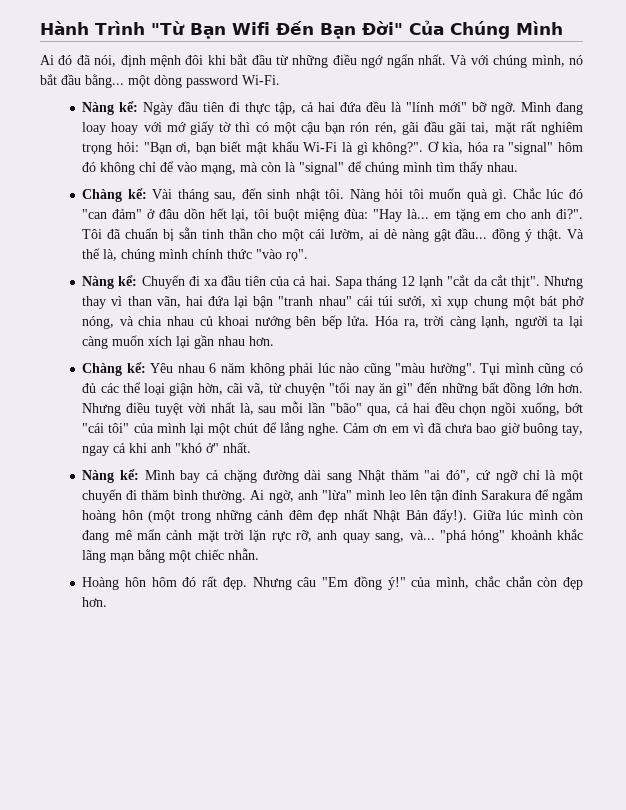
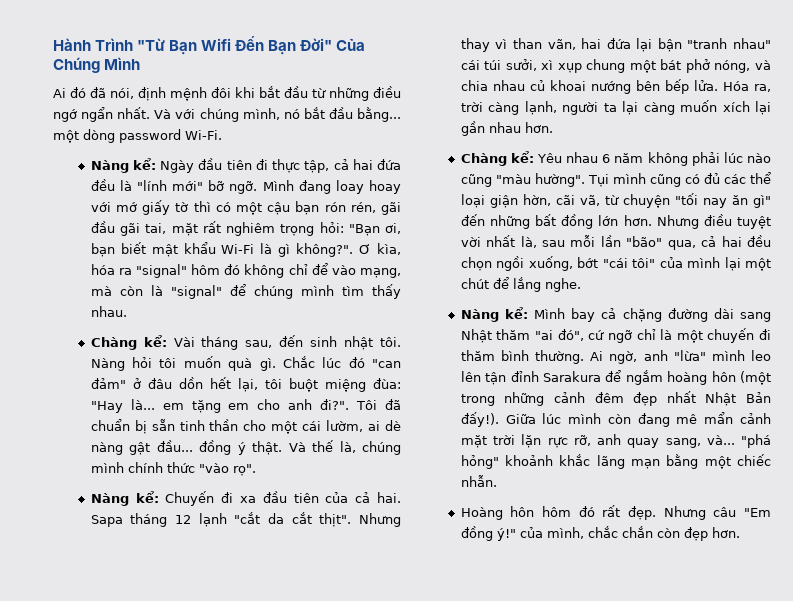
- Cảm ơn em vì đã chưa bao giờ buông tay, ngay cả khi anh "khó ở" nhất.

